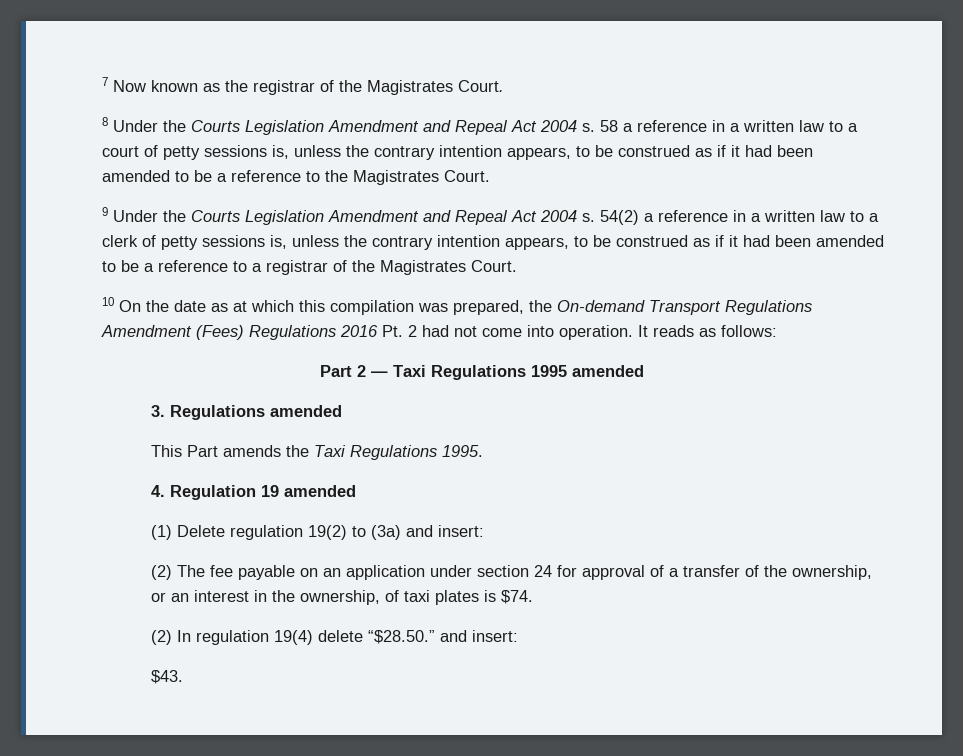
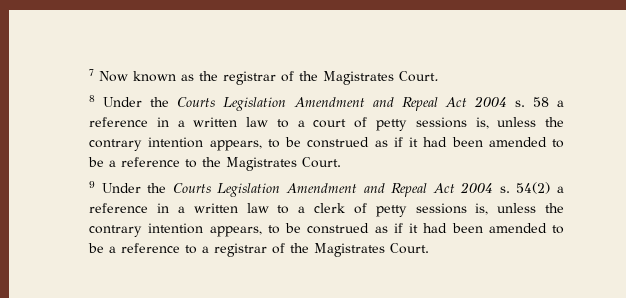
- 10 On the date as at which this compilation was prepared, the On-demand Transport Regulations Amendment (Fees) Regulations 2016 Pt. 2 had not come into operation. It reads as follows:
- Part 2 — Taxi Regulations 1995 amended
- 3. Regulations amended
- This Part amends the Taxi Regulations 1995.
- 4. Regulation 19 amended
- (1) Delete regulation 19(2) to (3a) and insert:
- (2) The fee payable on an application under section 24 for approval of a transfer of the ownership, or an interest in the ownership, of taxi plates is $74.
- (2) In regulation 19(4) delete “$28.50.” and insert:
- $43.

